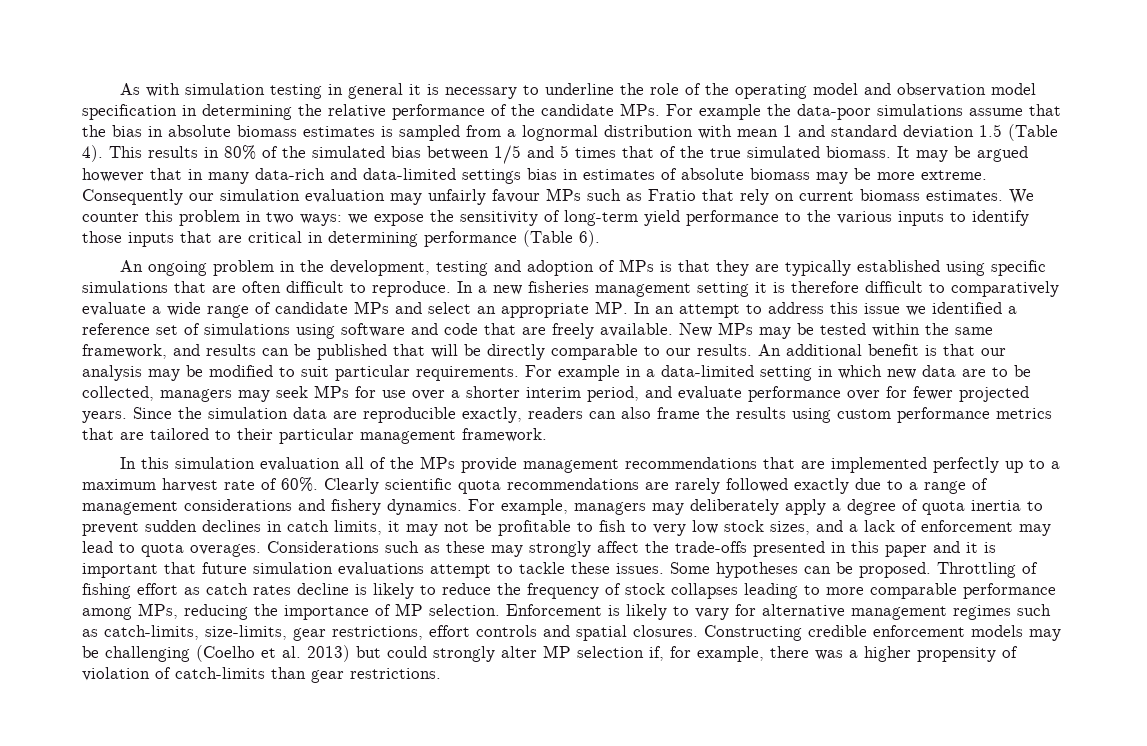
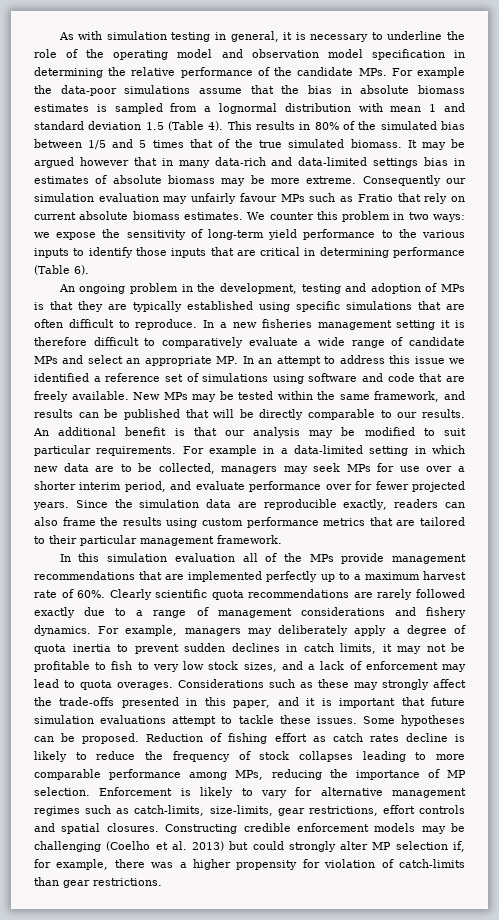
- As with simulation testing in general it is necessary to underline the role of the operating model and observation model specification in determining the relative performance of the candidate MPs. For example the data-poor simulations assume that the bias in absolute biomass estimates is sampled from a lognormal distribution with mean 1 and standard deviation 1.5 (Table 4).
+ As with simulation testing in general, it is necessary to underline the role of the operating model and observation model specification in determining the relative performance of the candidate MPs. For example the data-poor simulations assume that the bias in absolute biomass estimates is sampled from a lognormal distribution with mean 1 and standard deviation 1.5 (Table 4).
- Consequently our simulation evaluation may unfairly favour MPs such as Fratio that rely on current biomass estimates.
+ Consequently our simulation evaluation may unfairly favour MPs such as Fratio that rely on current absolute biomass estimates.
- Considerations such as these may strongly affect the trade-offs presented in this paper and it is important that future simulation evaluations attempt to tackle these issues.
+ Considerations such as these may strongly affect the trade-offs presented in this paper, and it is important that future simulation evaluations attempt to tackle these issues.
- Throttling of fishing effort as catch rates decline is likely to reduce the frequency of stock collapses leading to more comparable performance among MPs, reducing the importance of MP selection.
+ Reduction of fishing effort as catch rates decline is likely to reduce the frequency of stock collapses leading to more comparable performance among MPs, reducing the importance of MP selection.
- Constructing credible enforcement models may be challenging (Coelho et al. 2013) but could strongly alter MP selection if, for example, there was a higher propensity of violation of catch-limits than gear restrictions.
+ Constructing credible enforcement models may be challenging (Coelho et al. 2013) but could strongly alter MP selection if, for example, there was a higher propensity for violation of catch-limits than gear restrictions.

